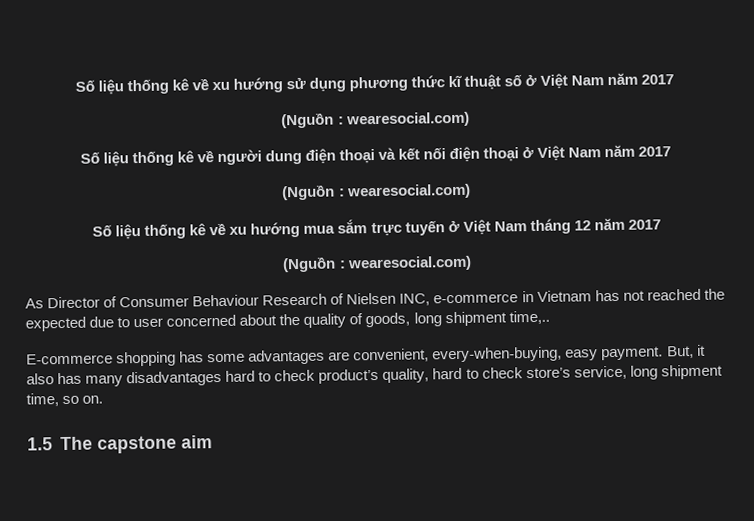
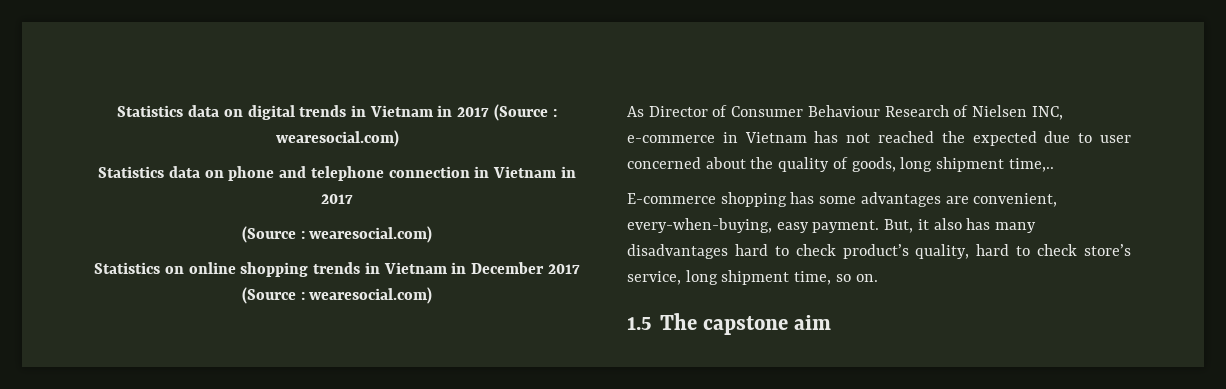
- Số liệu thống kê về xu hướng sử dụng phương thức kĩ thuật số ở Việt Nam năm 2017
- (Nguồn : wearesocial.com)
- Số liệu thống kê về người dung điện thoại và kết nối điện thoại ở Việt Nam năm 2017
- (Nguồn : wearesocial.com)
- Số liệu thống kê về xu hướng mua sắm trực tuyến ở Việt Nam tháng 12 năm 2017
- (Nguồn : wearesocial.com)
+ Statistics data on digital trends in Vietnam in 2017 (Source : wearesocial.com)
+ Statistics data on phone and telephone connection in Vietnam in 2017
+ (Source : wearesocial.com)
+ Statistics on online shopping trends in Vietnam in December 2017 (Source : wearesocial.com)

